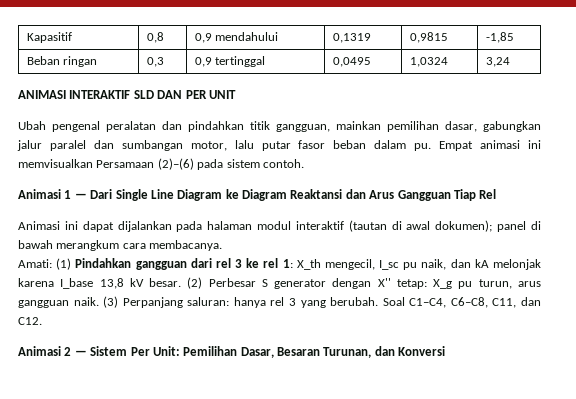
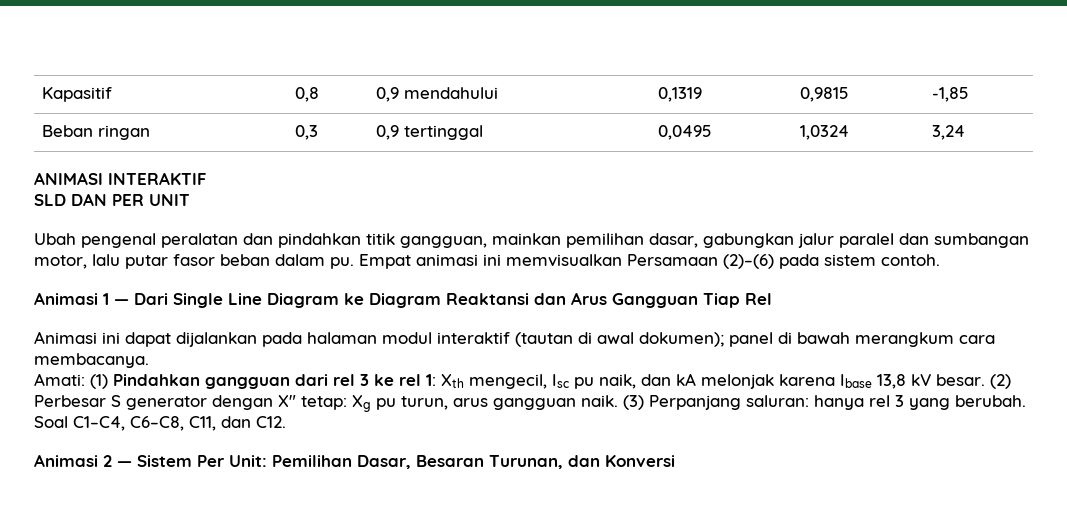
- ANIMASI INTERAKTIF SLD DAN PER UNIT
+ ANIMASI INTERAKTIF
+ SLD DAN PER UNIT
- Amati: (1) Pindahkan gangguan dari rel 3 ke rel 1: X_th mengecil, I_sc pu naik, dan kA melonjak karena I_base 13,8 kV besar.
+ Amati: (1) Pindahkan gangguan dari rel 3 ke rel 1: Xth mengecil, Isc pu naik, dan kA melonjak karena Ibase 13,8 kV besar.
- (2) Perbesar S generator dengan X'' tetap: X_g pu turun, arus gangguan naik.
+ (2) Perbesar S generator dengan X″ tetap: Xg pu turun, arus gangguan naik.

